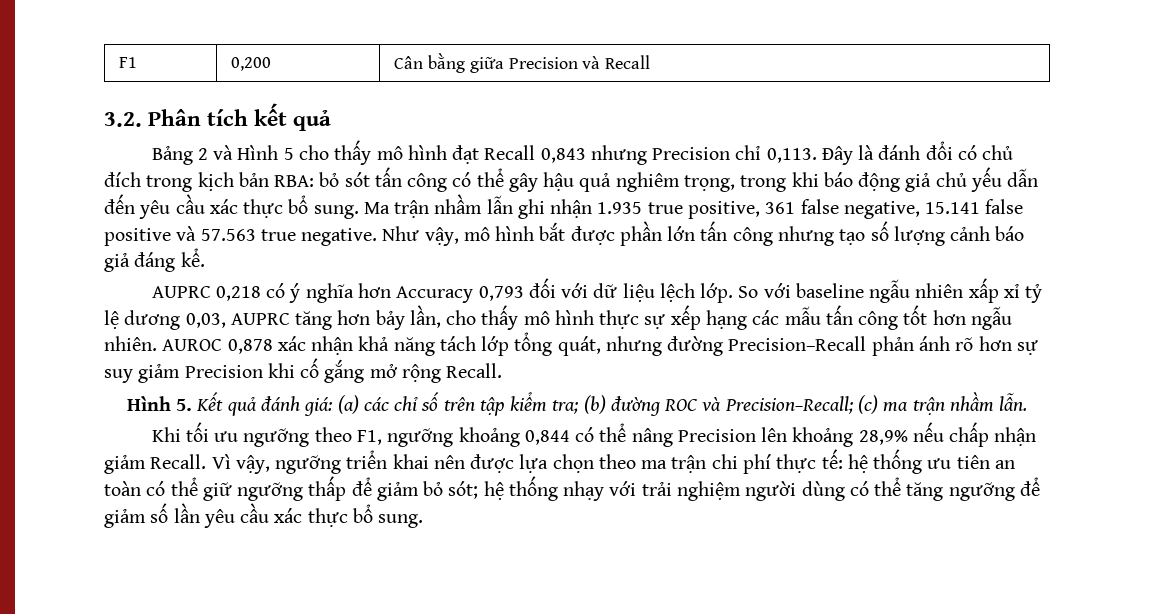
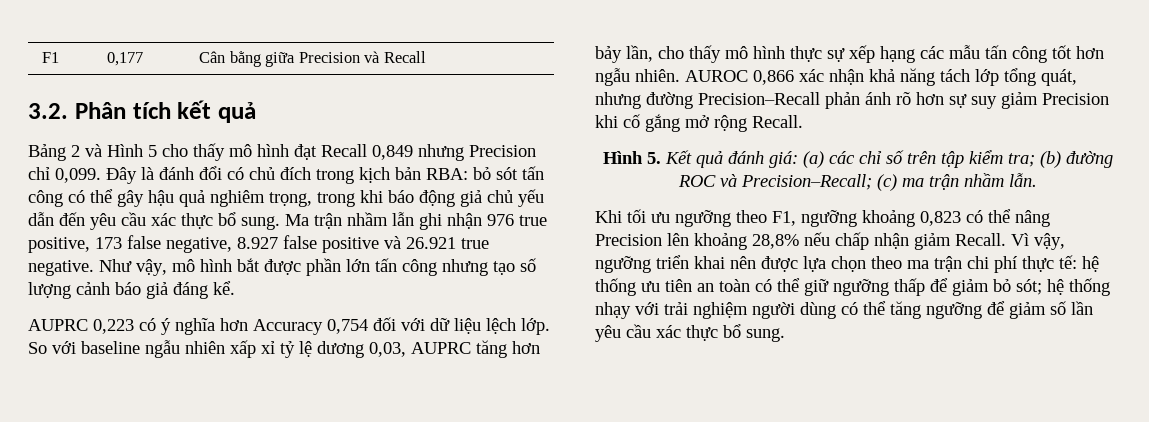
- F1 | 0,200 | Cân bằng giữa Precision và Recall
+ F1 | 0,177 | Cân bằng giữa Precision và Recall
- Bảng 2 và Hình 5 cho thấy mô hình đạt Recall 0,843 nhưng Precision chỉ 0,113.
+ Bảng 2 và Hình 5 cho thấy mô hình đạt Recall 0,849 nhưng Precision chỉ 0,099.
- Ma trận nhầm lẫn ghi nhận 1.935 true positive, 361 false negative, 15.141 false positive và 57.563 true negative.
+ Ma trận nhầm lẫn ghi nhận 976 true positive, 173 false negative, 8.927 false positive và 26.921 true negative.
- AUPRC 0,218 có ý nghĩa hơn Accuracy 0,793 đối với dữ liệu lệch lớp.
+ AUPRC 0,223 có ý nghĩa hơn Accuracy 0,754 đối với dữ liệu lệch lớp.
- AUROC 0,878 xác nhận khả năng tách lớp tổng quát, nhưng đường Precision–Recall phản ánh rõ hơn sự suy giảm Precision khi cố gắng mở rộng Recall.
+ AUROC 0,866 xác nhận khả năng tách lớp tổng quát, nhưng đường Precision–Recall phản ánh rõ hơn sự suy giảm Precision khi cố gắng mở rộng Recall.
- Khi tối ưu ngưỡng theo F1, ngưỡng khoảng 0,844 có thể nâng Precision lên khoảng 28,9% nếu chấp nhận giảm Recall.
+ Khi tối ưu ngưỡng theo F1, ngưỡng khoảng 0,823 có thể nâng Precision lên khoảng 28,8% nếu chấp nhận giảm Recall.

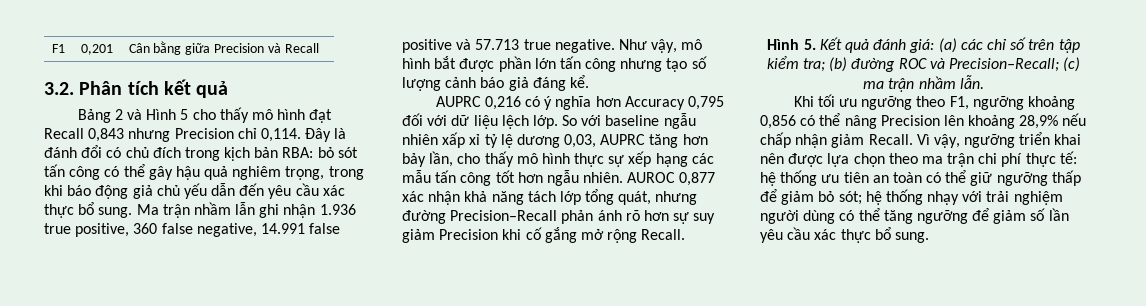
- F1 | 0,177 | Cân bằng giữa Precision và Recall
+ F1 | 0,201 | Cân bằng giữa Precision và Recall
- Bảng 2 và Hình 5 cho thấy mô hình đạt Recall 0,849 nhưng Precision chỉ 0,099.
+ Bảng 2 và Hình 5 cho thấy mô hình đạt Recall 0,843 nhưng Precision chỉ 0,114.
- Ma trận nhầm lẫn ghi nhận 976 true positive, 173 false negative, 8.927 false positive và 26.921 true negative.
+ Ma trận nhầm lẫn ghi nhận 1.936 true positive, 360 false negative, 14.991 false positive và 57.713 true negative.
- AUPRC 0,223 có ý nghĩa hơn Accuracy 0,754 đối với dữ liệu lệch lớp.
+ AUPRC 0,216 có ý nghĩa hơn Accuracy 0,795 đối với dữ liệu lệch lớp.
- AUROC 0,866 xác nhận khả năng tách lớp tổng quát, nhưng đường Precision–Recall phản ánh rõ hơn sự suy giảm Precision khi cố gắng mở rộng Recall.
+ AUROC 0,877 xác nhận khả năng tách lớp tổng quát, nhưng đường Precision–Recall phản ánh rõ hơn sự suy giảm Precision khi cố gắng mở rộng Recall.
- Khi tối ưu ngưỡng theo F1, ngưỡng khoảng 0,823 có thể nâng Precision lên khoảng 28,8% nếu chấp nhận giảm Recall.
+ Khi tối ưu ngưỡng theo F1, ngưỡng khoảng 0,856 có thể nâng Precision lên khoảng 28,9% nếu chấp nhận giảm Recall.

